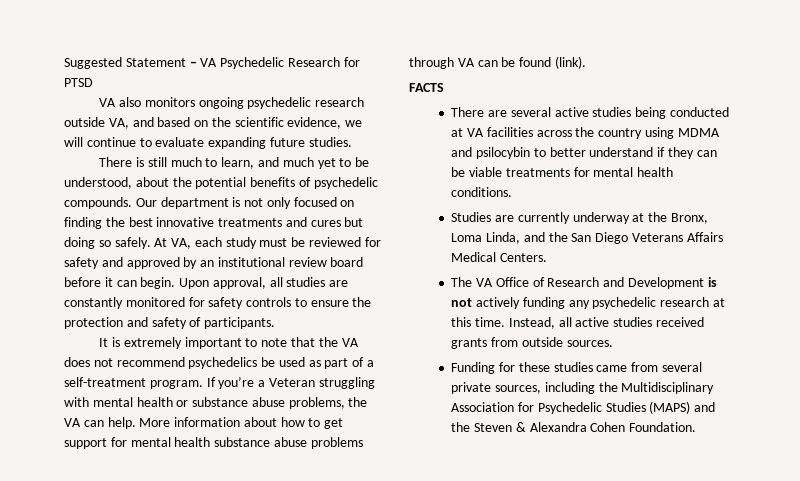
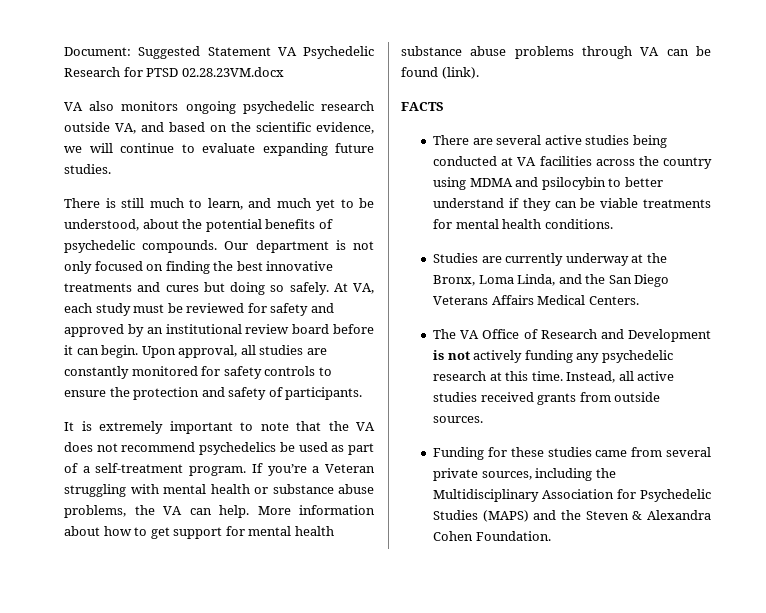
- Suggested Statement – VA Psychedelic Research for PTSD
+ Document: Suggested Statement VA Psychedelic Research for PTSD 02.28.23VM.docx

